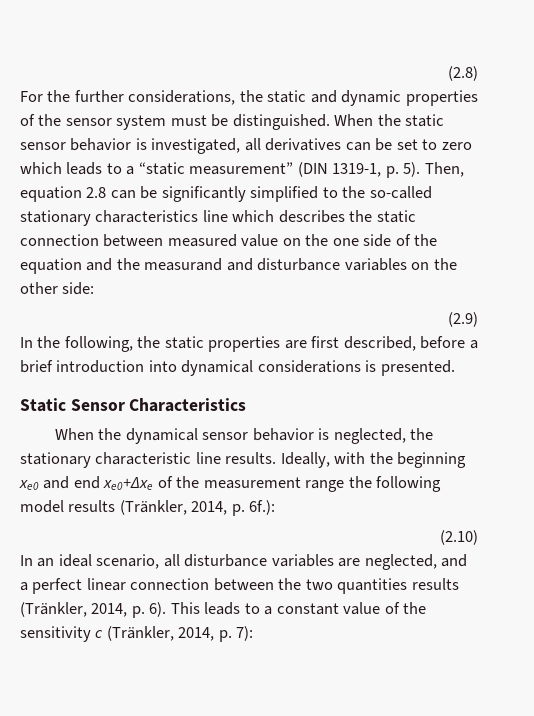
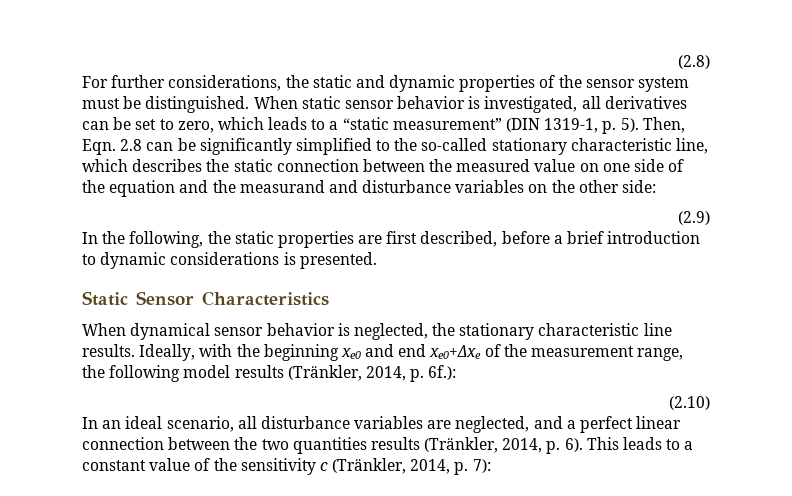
- For the further considerations, the static and dynamic properties of the sensor system must be distinguished.
+ For further considerations, the static and dynamic properties of the sensor system must be distinguished.
- When the static sensor behavior is investigated, all derivatives can be set to zero which leads to a “static measurement” (DIN 1319-1, p. 5).
+ When static sensor behavior is investigated, all derivatives can be set to zero, which leads to a “static measurement” (DIN 1319-1, p. 5).
- Then, equation 2.8 can be significantly simplified to the so-called stationary characteristics line which describes the static connection between measured value on the one side of the equation and the measurand and disturbance variables on the other side:
+ Then, Eqn. 2.8 can be significantly simplified to the so-called stationary characteristic line, which describes the static connection between the measured value on one side of the equation and the measurand and disturbance variables on the other side:
- In the following, the static properties are first described, before a brief introduction into dynamical considerations is presented.
+ In the following, the static properties are first described, before a brief introduction to dynamic considerations is presented.
- When the dynamical sensor behavior is neglected, the stationary characteristic line results.
+ When dynamical sensor behavior is neglected, the stationary characteristic line results.
- Ideally, with the beginning xe0 and end xe0+Δxe of the measurement range the following model results (Tränkler, 2014, p. 6f.):
+ Ideally, with the beginning xe0 and end xe0+Δxe of the measurement range, the following model results (Tränkler, 2014, p. 6f.):

